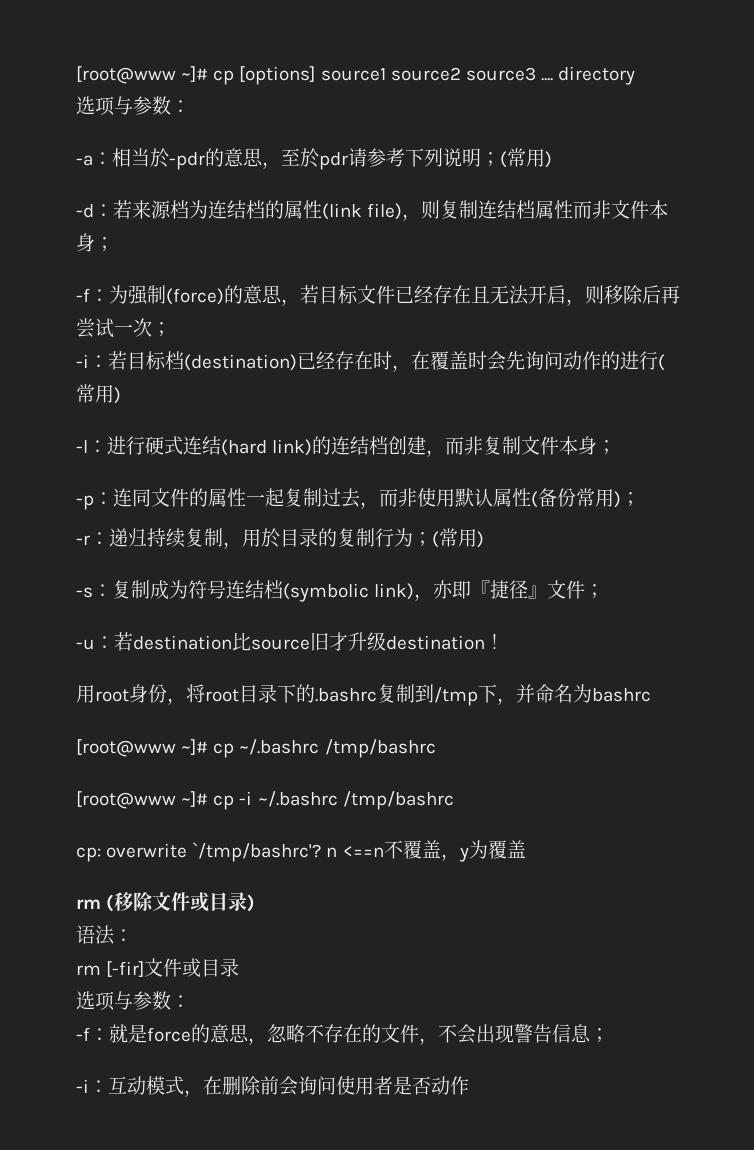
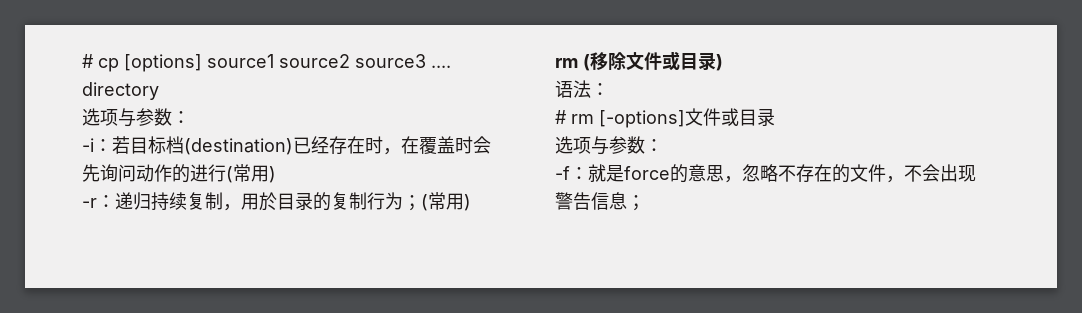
- [root@www ~]# cp [options] source1 source2 source3 .... directory
+ # cp [options] source1 source2 source3 .... directory
- -a：相当於-pdr的意思，至於pdr请参考下列说明；(常用)
- -d：若来源档为连结档的属性(link file)，则复制连结档属性而非文件本身；
- -f：为强制(force)的意思，若目标文件已经存在且无法开启，则移除后再尝试一次；
- -l：进行硬式连结(hard link)的连结档创建，而非复制文件本身；
- -p：连同文件的属性一起复制过去，而非使用默认属性(备份常用)；
- -s：复制成为符号连结档(symbolic link)，亦即『捷径』文件；
- -u：若destination比source旧才升级destination！
- 用root身份，将root目录下的.bashrc复制到/tmp下，并命名为bashrc
- [root@www ~]# cp ~/.bashrc /tmp/bashrc
- [root@www ~]# cp -i ~/.bashrc /tmp/bashrc
- cp: overwrite `/tmp/bashrc'? n <==n不覆盖，y为覆盖
- rm [-fir]文件或目录
+ # rm [-options]文件或目录
- -i：互动模式，在删除前会询问使用者是否动作

